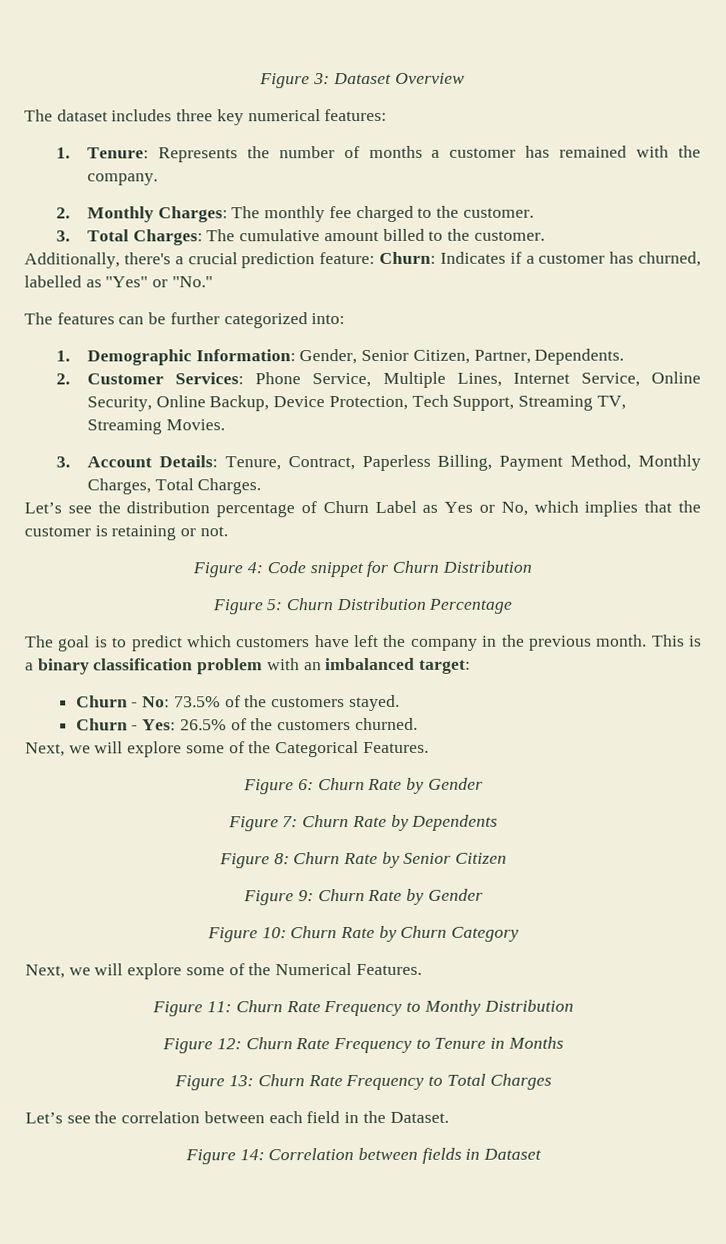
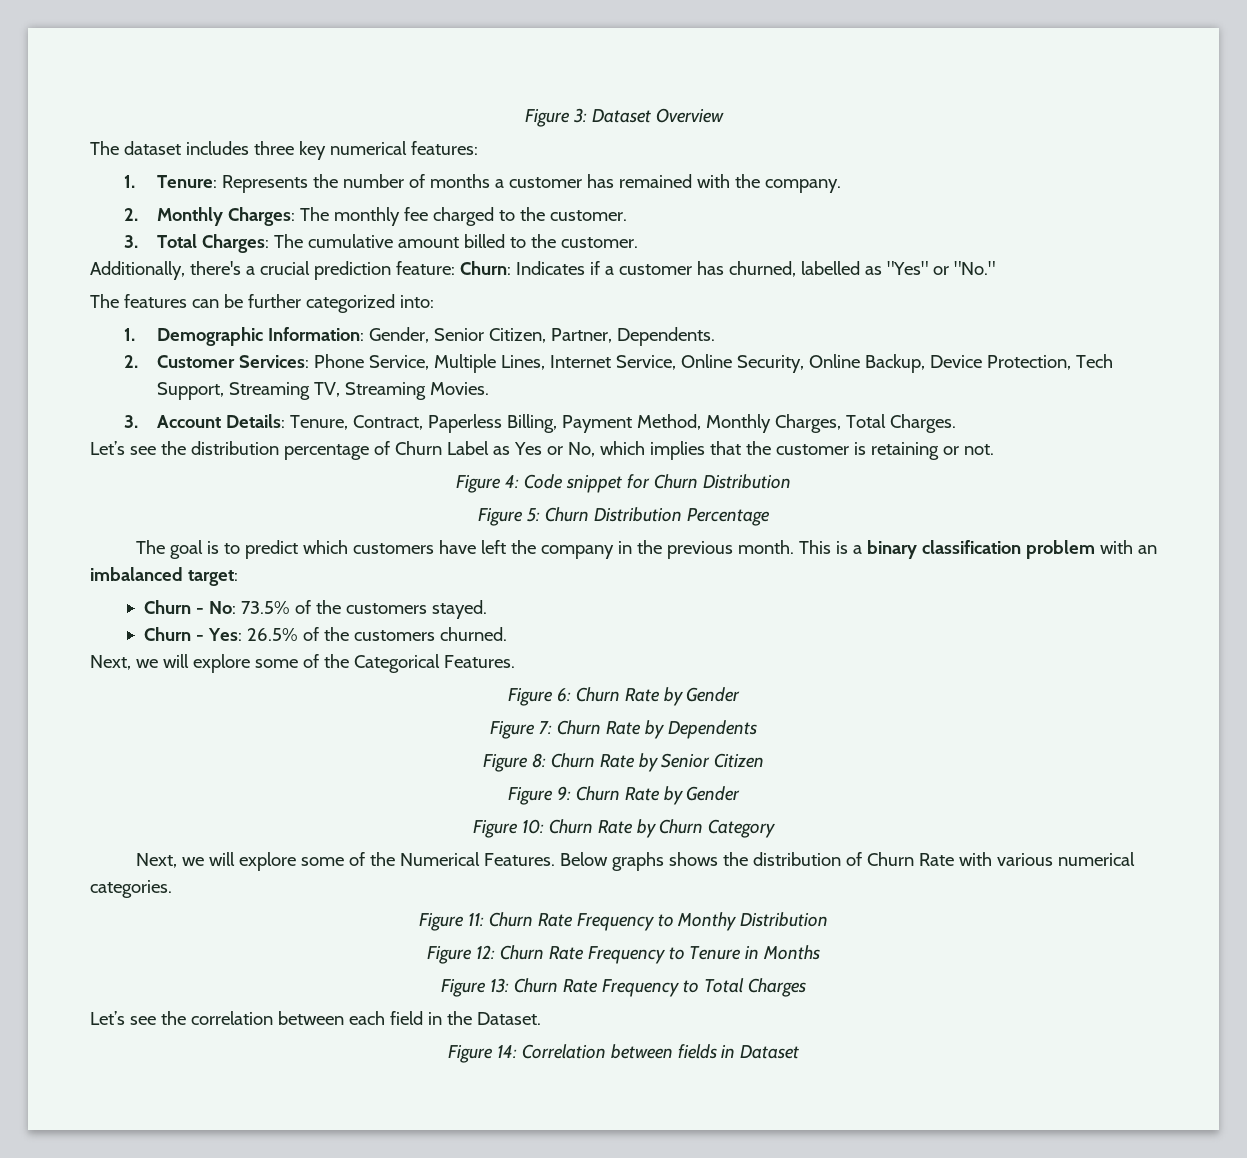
+ Below graphs shows the distribution of Churn Rate with various numerical categories.

